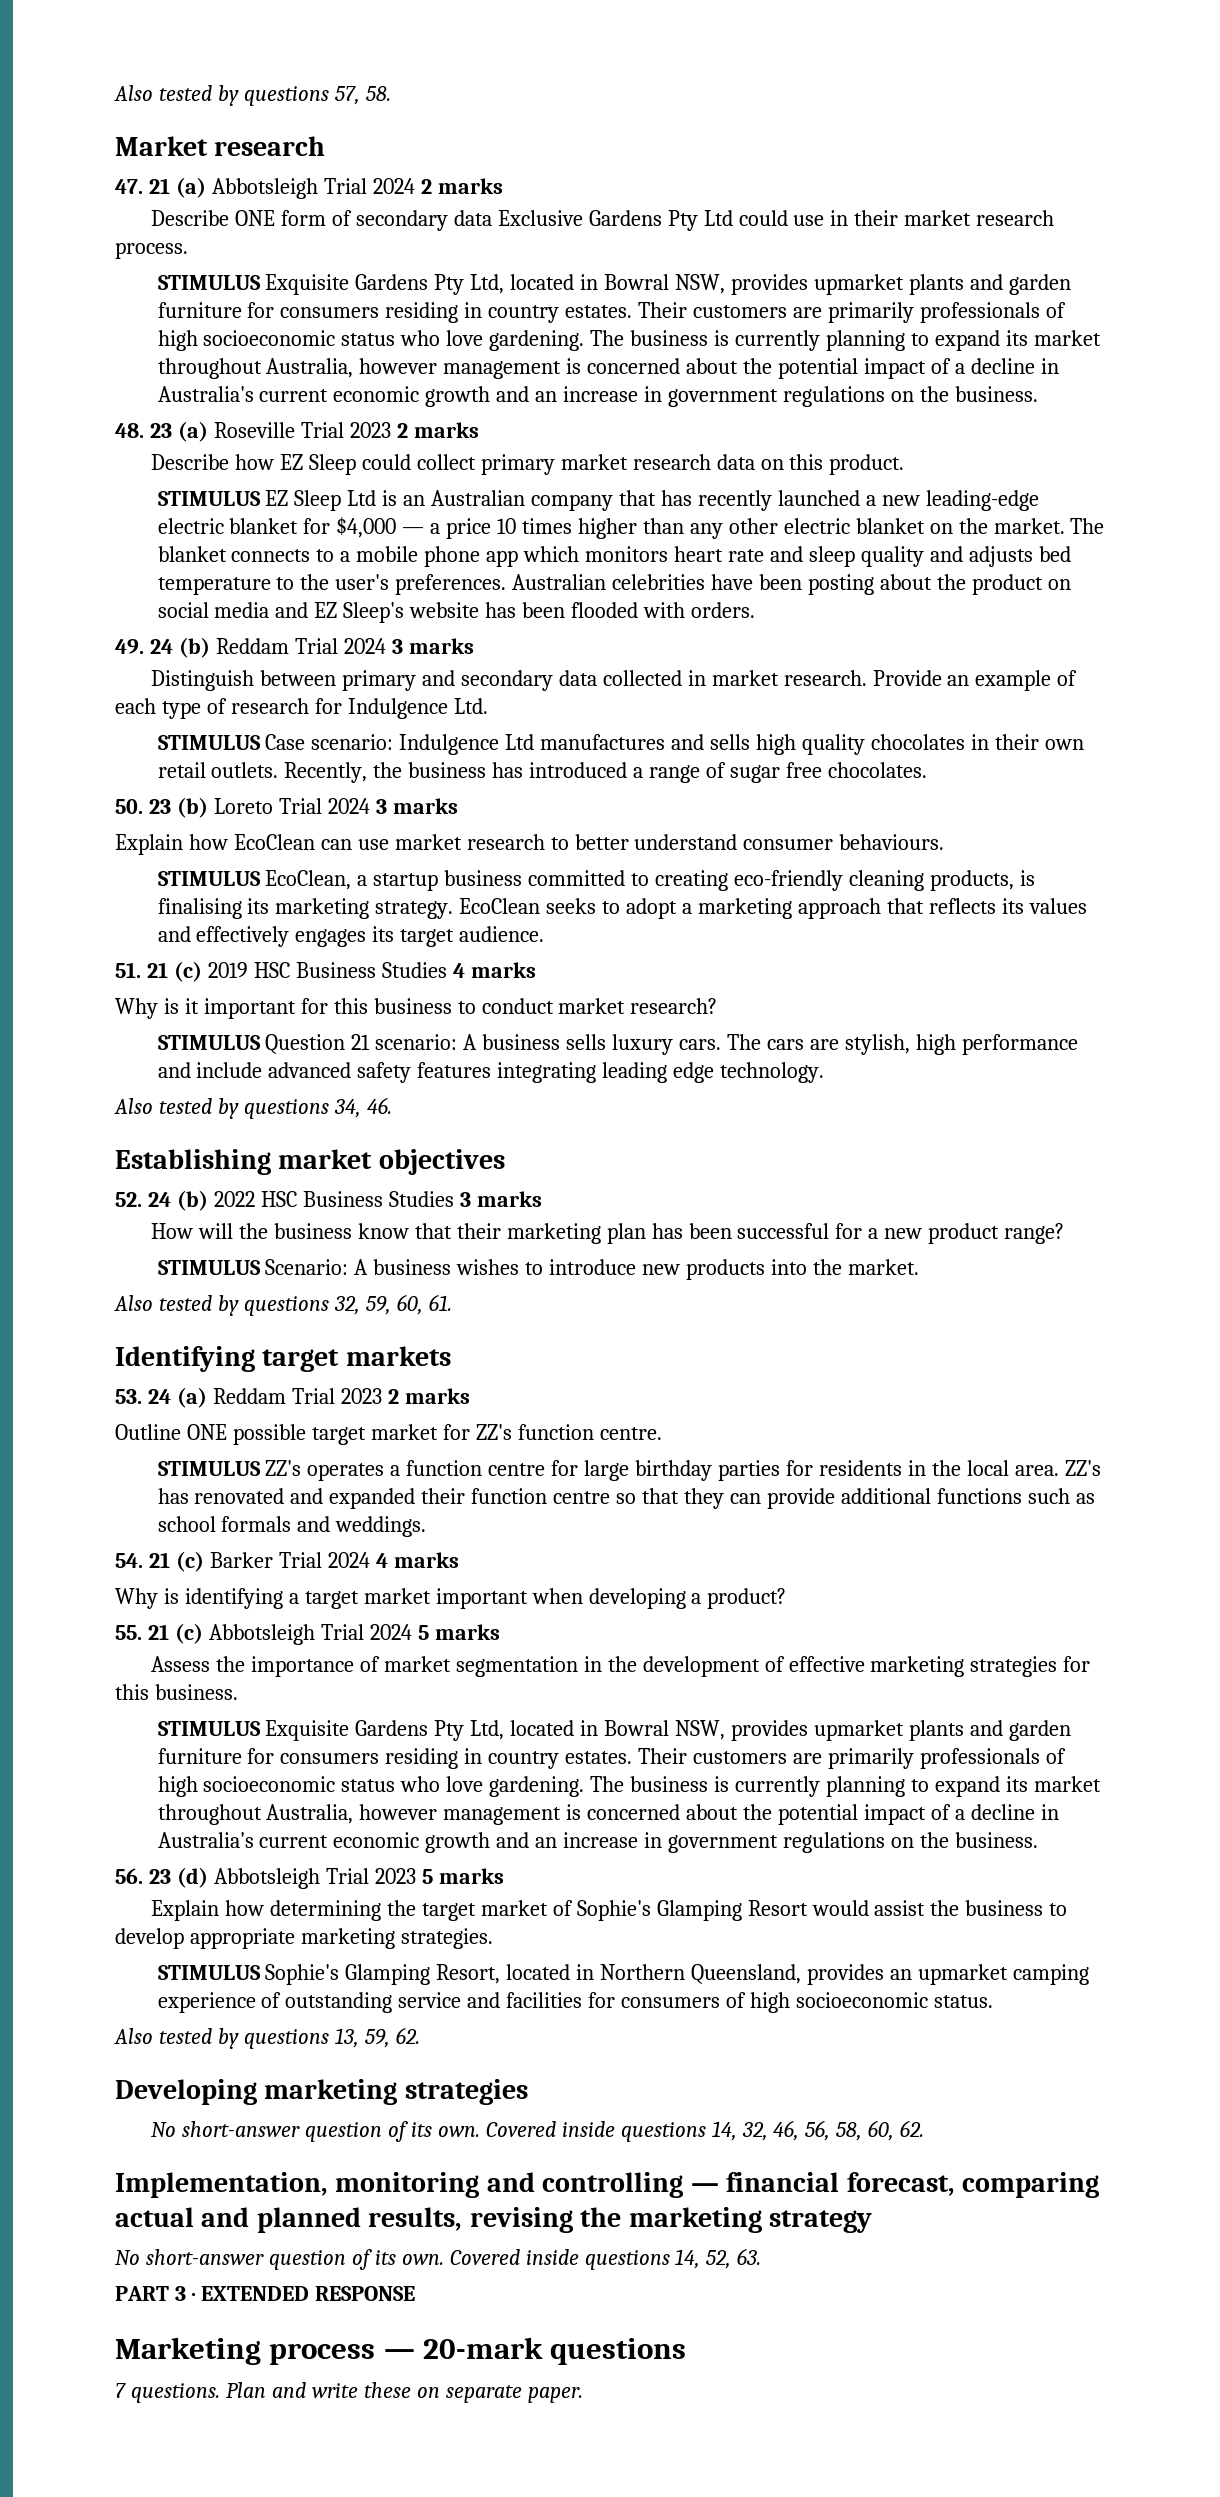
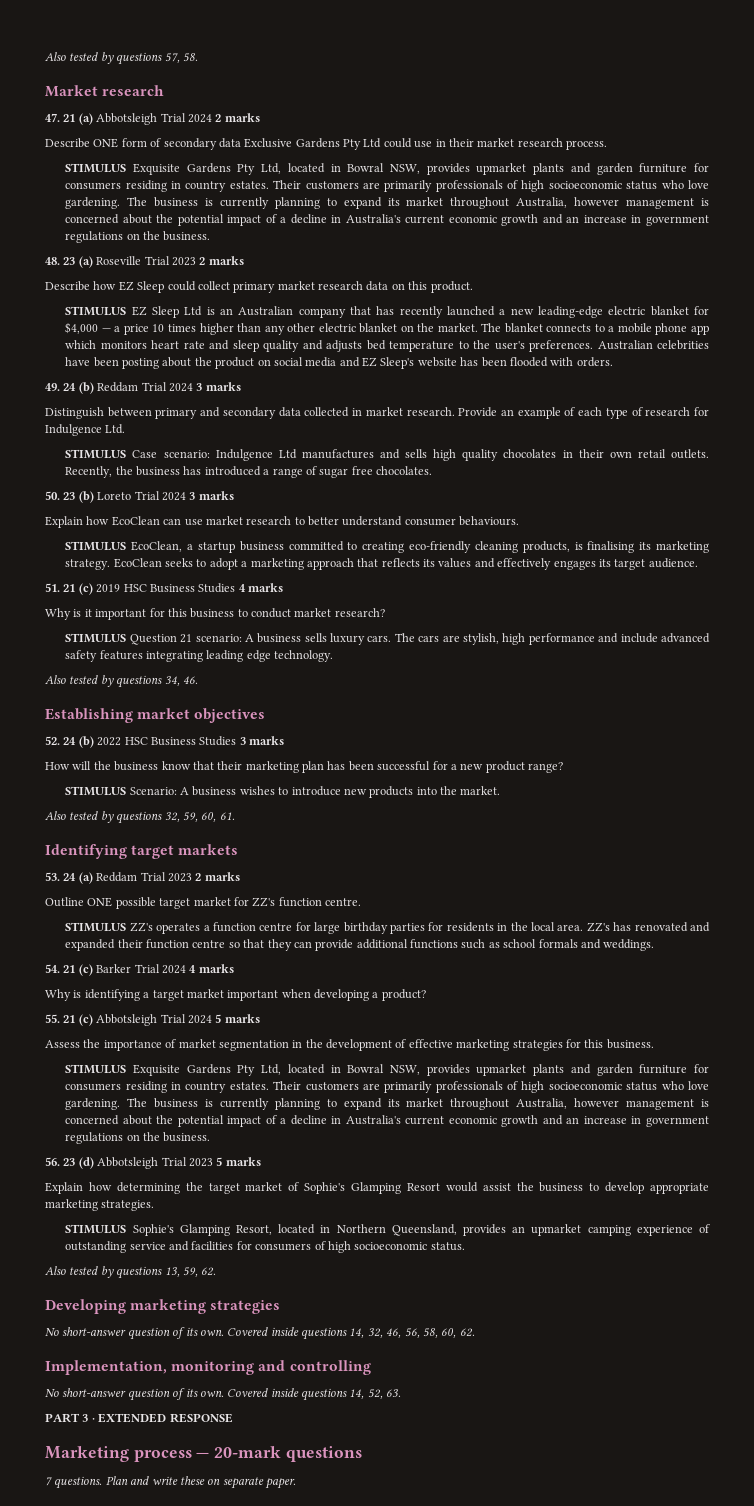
- Implementation, monitoring and controlling — financial forecast, comparing actual and planned results, revising the marketing strategy
+ Implementation, monitoring and controlling

